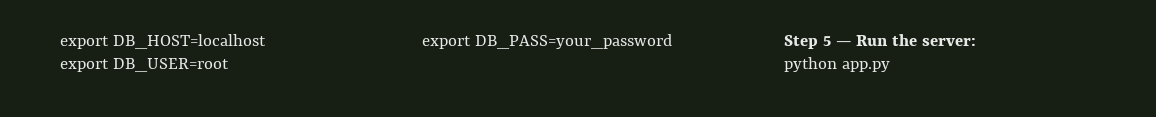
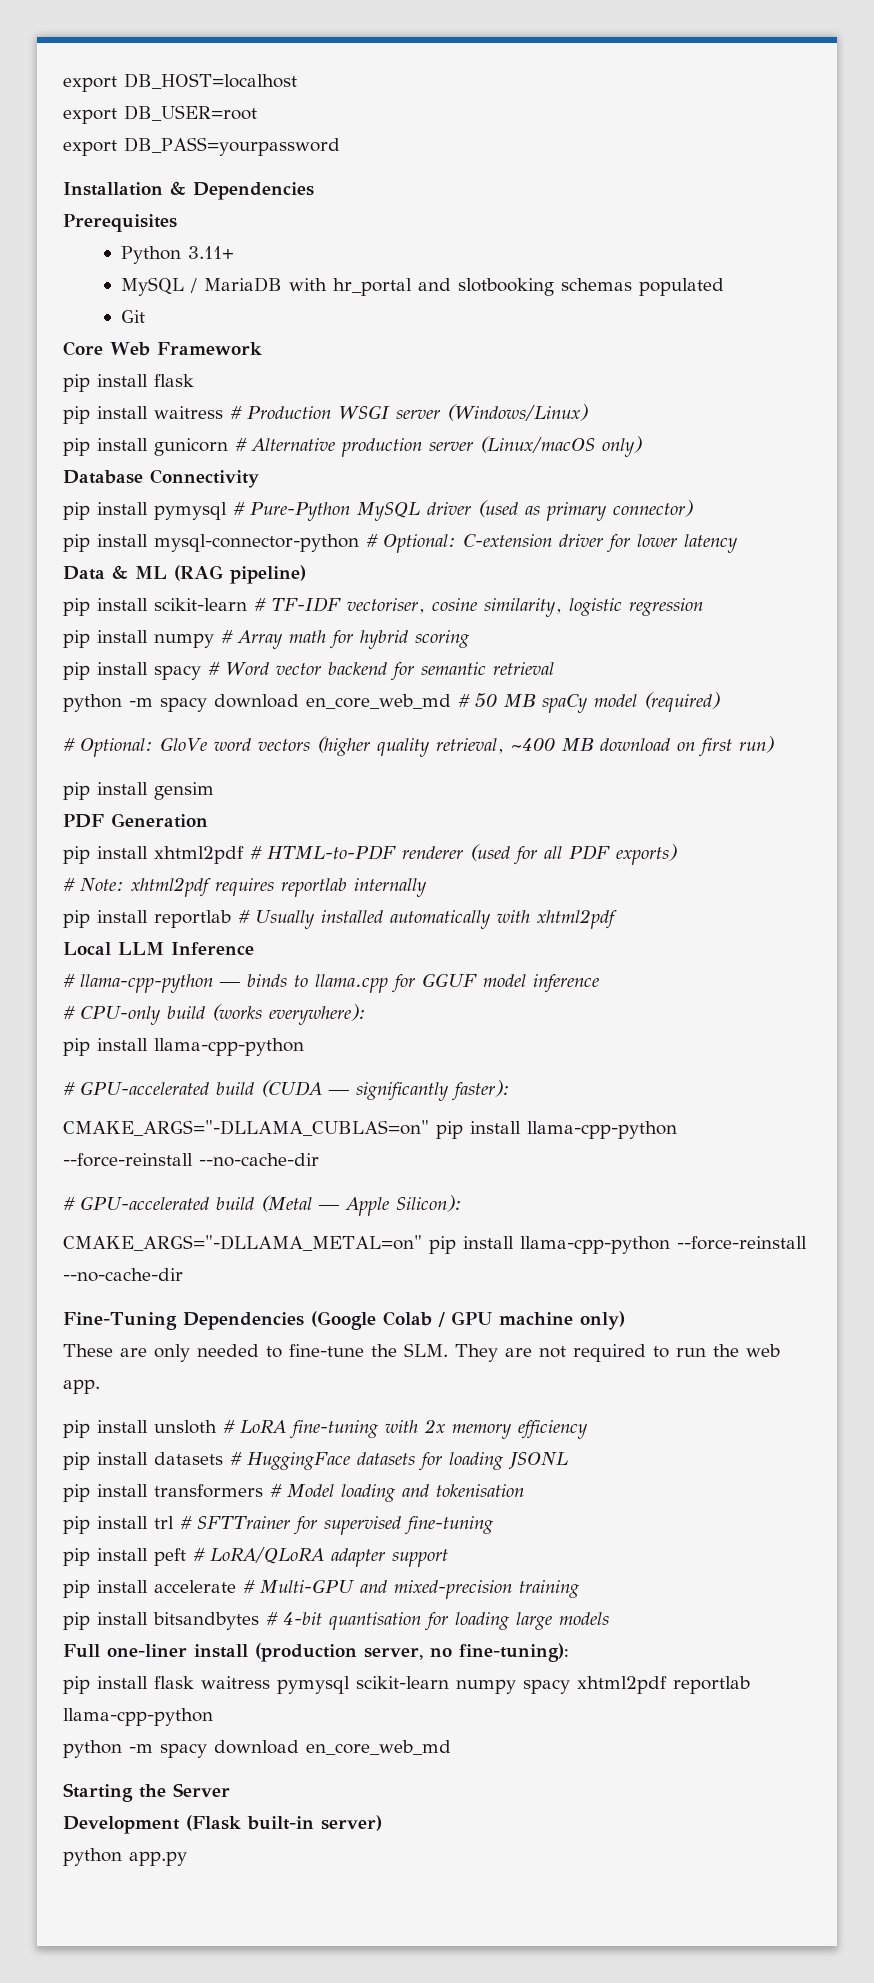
- export DB_PASS=your_password
- Step 5 — Run the server:
+ export DB_PASS=yourpassword
+ Installation & Dependencies
+ Prerequisites
+ Python 3.11+
+ MySQL / MariaDB with hr_portal and slotbooking schemas populated
+ Git
+ Core Web Framework
+ pip install flask
+ pip install waitress # Production WSGI server (Windows/Linux)
+ pip install gunicorn # Alternative production server (Linux/macOS only)
+ Database Connectivity
+ pip install pymysql # Pure-Python MySQL driver (used as primary connector)
+ pip install mysql-connector-python # Optional: C-extension driver for lower latency
+ Data & ML (RAG pipeline)
+ pip install scikit-learn # TF-IDF vectoriser, cosine similarity, logistic regression
+ pip install numpy # Array math for hybrid scoring
+ pip install spacy # Word vector backend for semantic retrieval
+ python -m spacy download en_core_web_md # 50 MB spaCy model (required)
+ # Optional: GloVe word vectors (higher quality retrieval, ~400 MB download on first run)
+ pip install gensim
+ PDF Generation
+ pip install xhtml2pdf # HTML-to-PDF renderer (used for all PDF exports)
+ # Note: xhtml2pdf requires reportlab internally
+ pip install reportlab # Usually installed automatically with xhtml2pdf
+ Local LLM Inference
+ # llama-cpp-python — binds to llama.cpp for GGUF model inference
+ # CPU-only build (works everywhere):
+ pip install llama-cpp-python
+ # GPU-accelerated build (CUDA — significantly faster):
+ CMAKE_ARGS="-DLLAMA_CUBLAS=on" pip install llama-cpp-python --force-reinstall --no-cache-dir
+ # GPU-accelerated build (Metal — Apple Silicon):
+ CMAKE_ARGS="-DLLAMA_METAL=on" pip install llama-cpp-python --force-reinstall --no-cache-dir
+ Fine-Tuning Dependencies (Google Colab / GPU machine only)
+ These are only needed to fine-tune the SLM. They are not required to run the web app.
+ pip install unsloth # LoRA fine-tuning with 2x memory efficiency
+ pip install datasets # HuggingFace datasets for loading JSONL
+ pip install transformers # Model loading and tokenisation
+ pip install trl # SFTTrainer for supervised fine-tuning
+ pip install peft # LoRA/QLoRA adapter support
+ pip install accelerate # Multi-GPU and mixed-precision training
+ pip install bitsandbytes # 4-bit quantisation for loading large models
+ Full one-liner install (production server, no fine-tuning):
+ pip install flask waitress pymysql scikit-learn numpy spacy xhtml2pdf reportlab llama-cpp-python
+ python -m spacy download en_core_web_md
+ Starting the Server
+ Development (Flask built-in server)

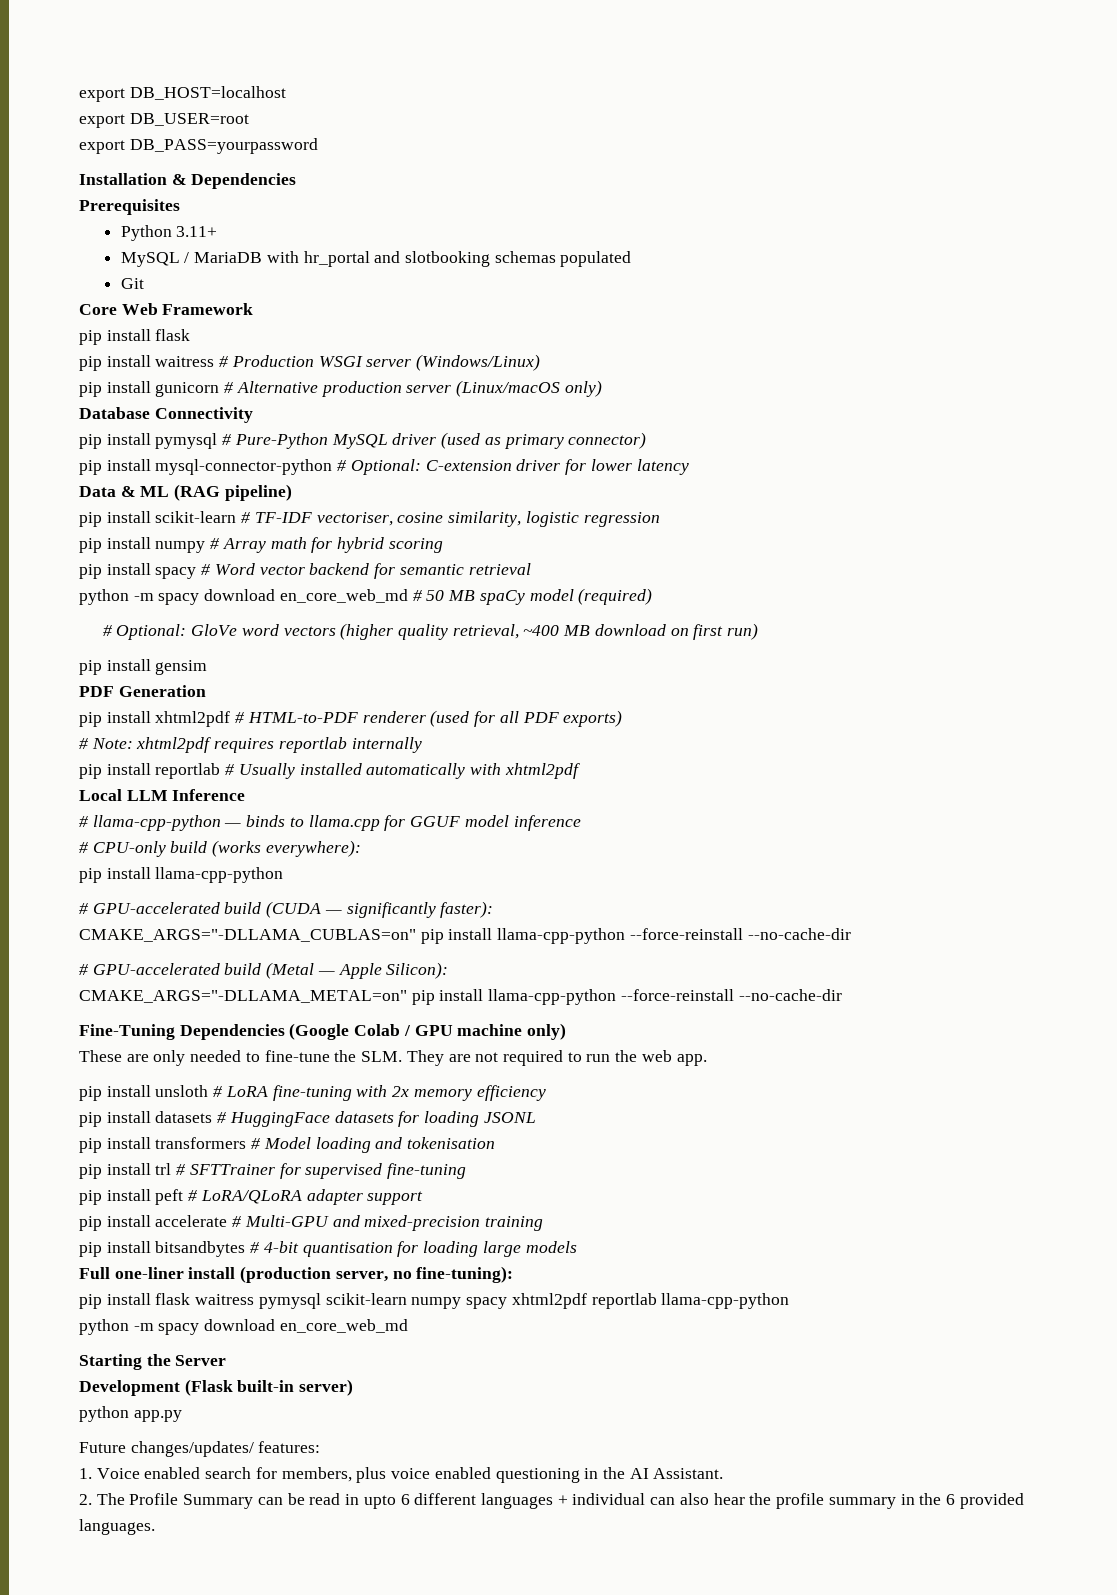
+ Future changes/updates/ features:
+ 1. Voice enabled search for members, plus voice enabled questioning in the AI Assistant.
+ 2. The Profile Summary can be read in upto 6 different languages + individual can also hear the profile summary in the 6 provided languages.

